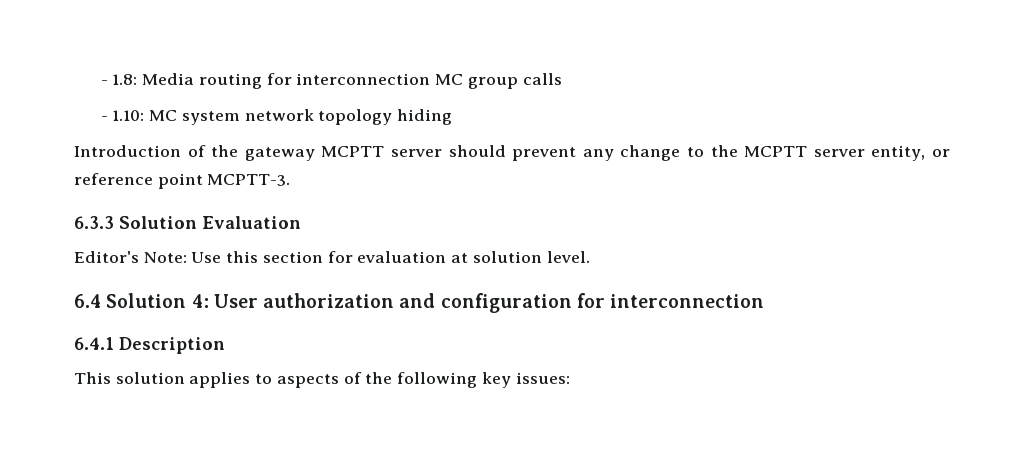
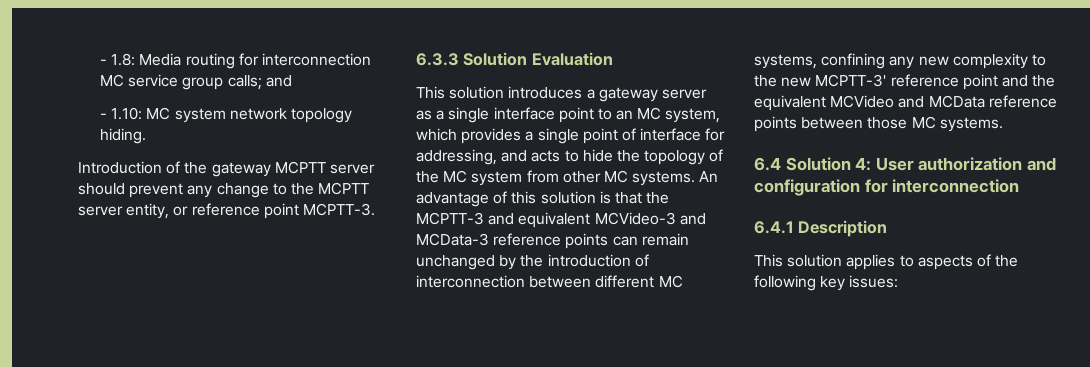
- - 1.8: Media routing for interconnection MC group calls
+ - 1.8: Media routing for interconnection MC service group calls; and
- - 1.10: MC system network topology hiding
+ - 1.10: MC system network topology hiding.
- Editor's Note: Use this section for evaluation at solution level.
+ This solution introduces a gateway server as a single interface point to an MC system, which provides a single point of interface for addressing, and acts to hide the topology of the MC system from other MC systems. An advantage of this solution is that the MCPTT-3 and equivalent MCVideo-3 and MCData-3 reference points can remain unchanged by the introduction of interconnection between different MC systems, confining any new complexity to the new MCPTT-3' reference point and the equivalent MCVideo and MCData reference points between those MC systems.

